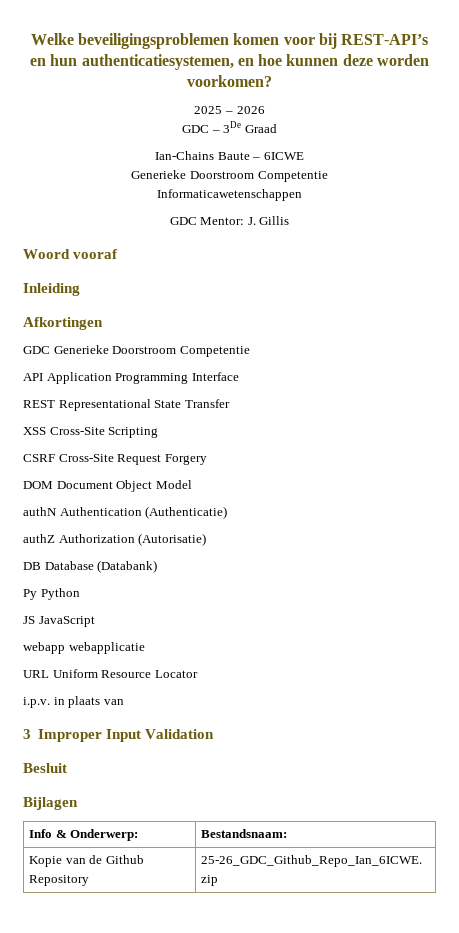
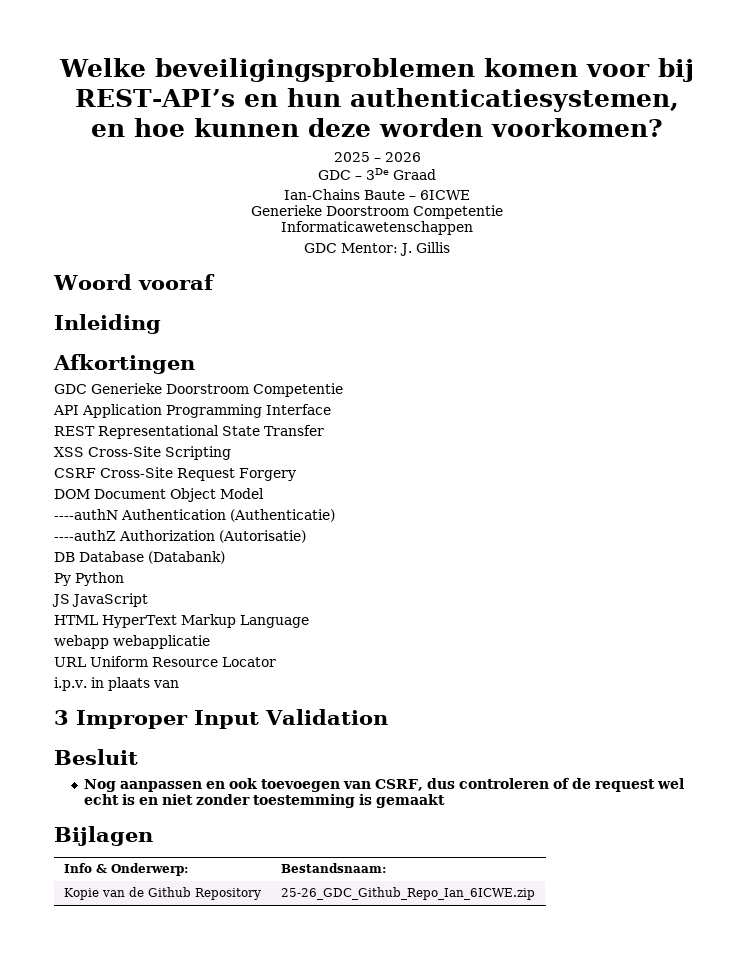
- authN Authentication (Authenticatie)
+ ----authN Authentication (Authenticatie)
- authZ Authorization (Autorisatie)
+ ----authZ Authorization (Autorisatie)
+ HTML HyperText Markup Language
+ Nog aanpassen en ook toevoegen van CSRF, dus controleren of de request wel echt is en niet zonder toestemming is gemaakt

